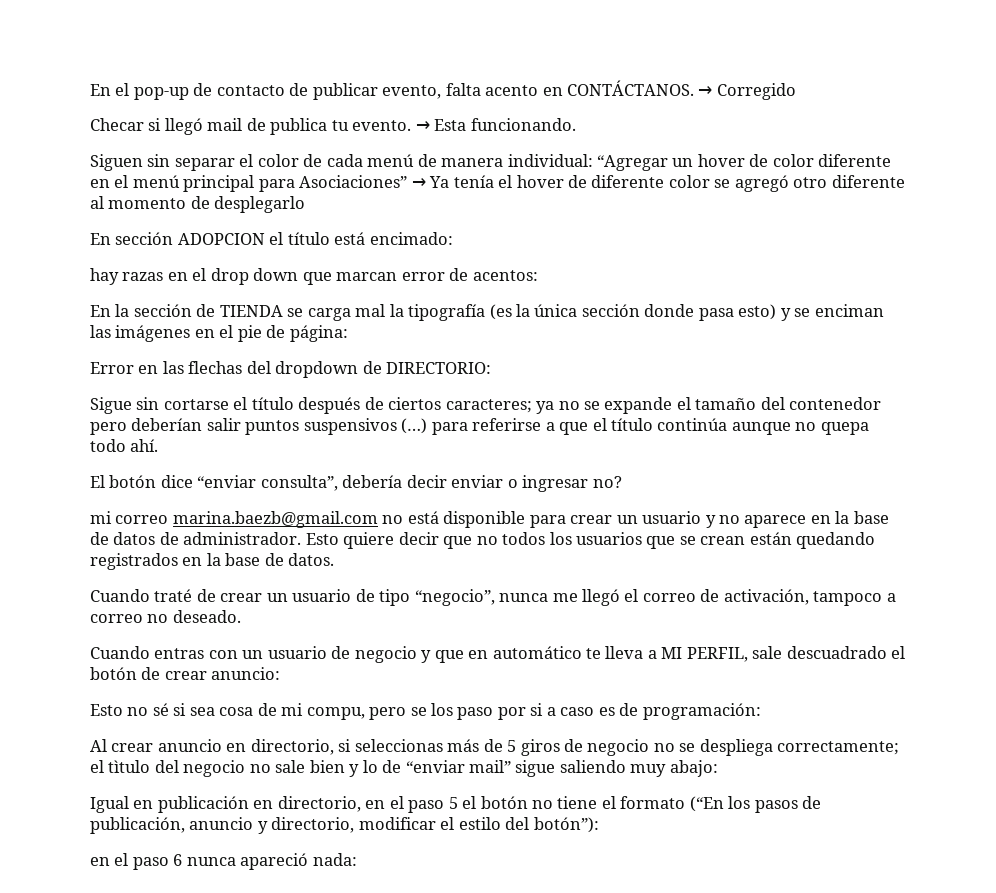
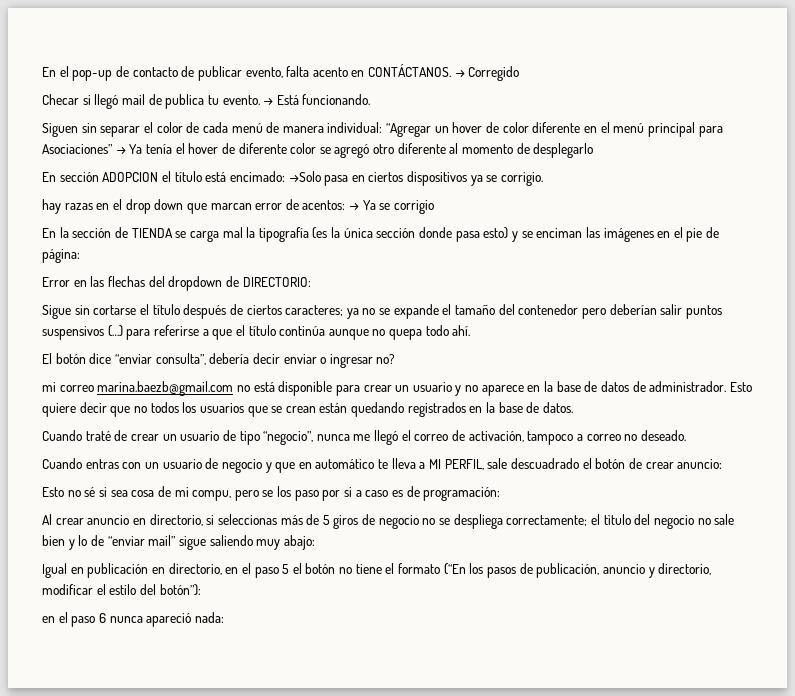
- → Esta funcionando.
+ → Está funcionando.
- En sección ADOPCION el título está encimado:
+ En sección ADOPCION el título está encimado: →Solo pasa en ciertos dispositivos ya se corrigio.
- hay razas en el drop down que marcan error de acentos:
+ hay razas en el drop down que marcan error de acentos: → Ya se corrigio

